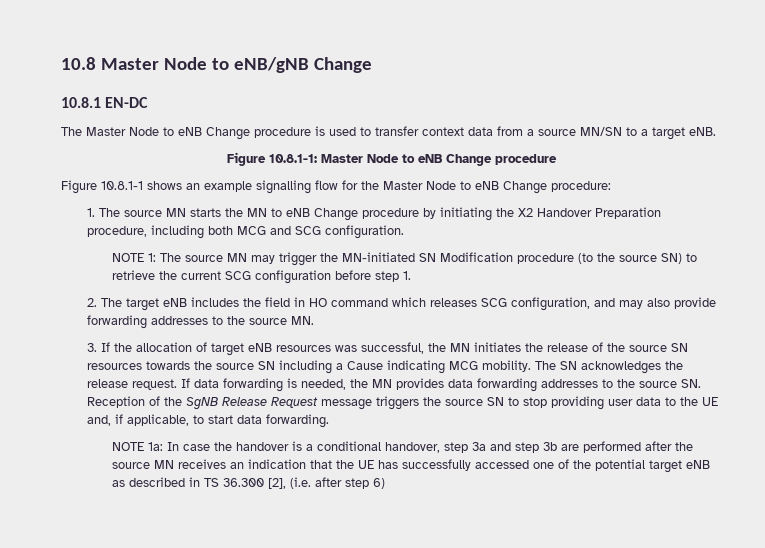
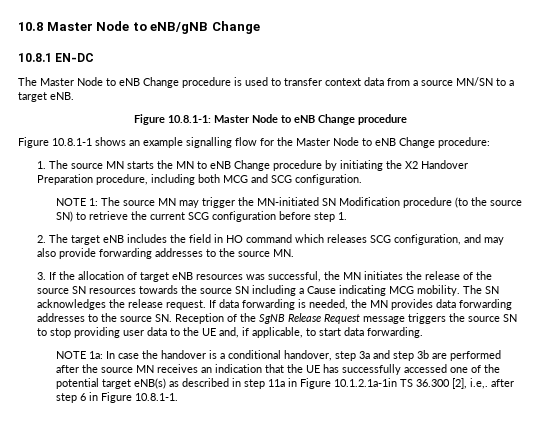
- NOTE 1a: In case the handover is a conditional handover, step 3a and step 3b are performed after the source MN receives an indication that the UE has successfully accessed one of the potential target eNB as described in TS 36.300 [2], (i.e. after step 6)
+ NOTE 1a: In case the handover is a conditional handover, step 3a and step 3b are performed after the source MN receives an indication that the UE has successfully accessed one of the potential target eNB(s) as described in step 11a in Figure 10.1.2.1a-1in TS 36.300 [2], i.e,. after step 6 in Figure 10.8.1-1.

